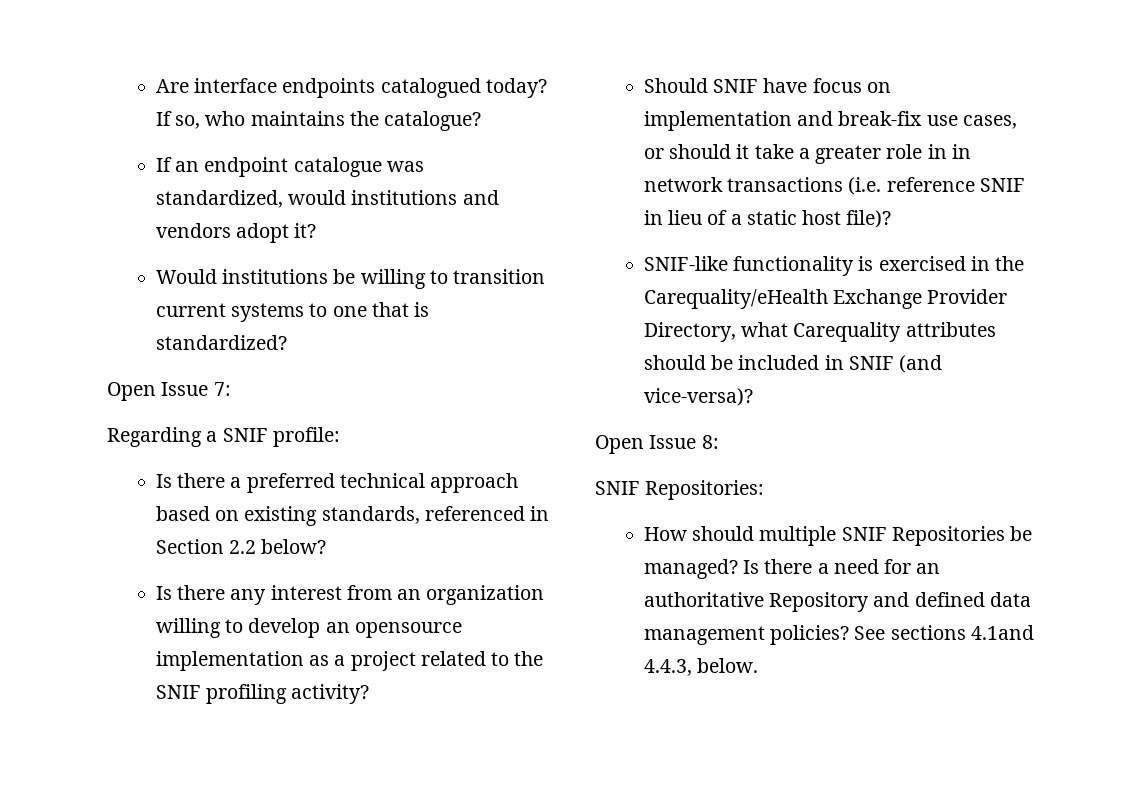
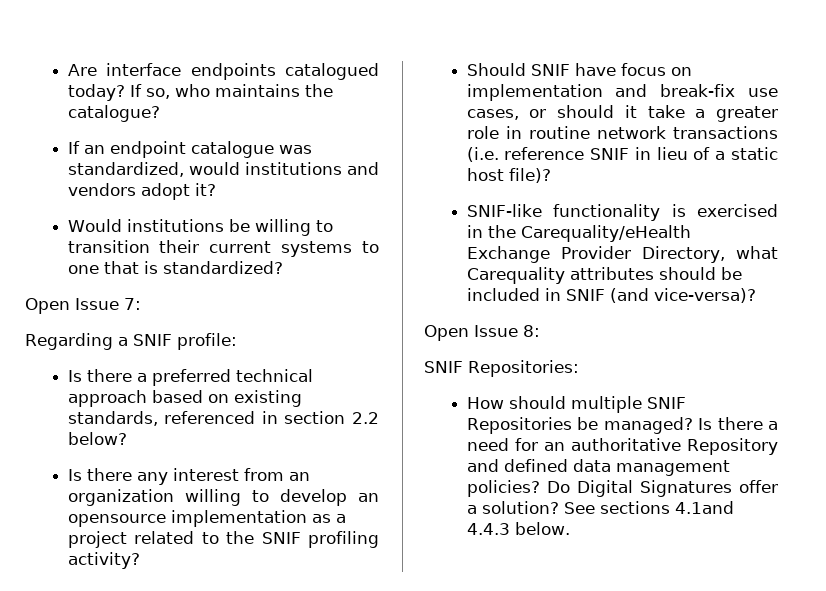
- Would institutions be willing to transition current systems to one that is standardized?
+ Would institutions be willing to transition their current systems to one that is standardized?
- Is there a preferred technical approach based on existing standards, referenced in Section 2.2 below?
+ Is there a preferred technical approach based on existing standards, referenced in section 2.2 below?
- Should SNIF have focus on implementation and break-fix use cases, or should it take a greater role in in network transactions (i.e. reference SNIF in lieu of a static host file)?
+ Should SNIF have focus on implementation and break-fix use cases, or should it take a greater role in routine network transactions (i.e. reference SNIF in lieu of a static host file)?
+ Do Digital Signatures offer a solution?
- See sections 4.1and 4.4.3, below.
+ See sections 4.1and 4.4.3 below.

